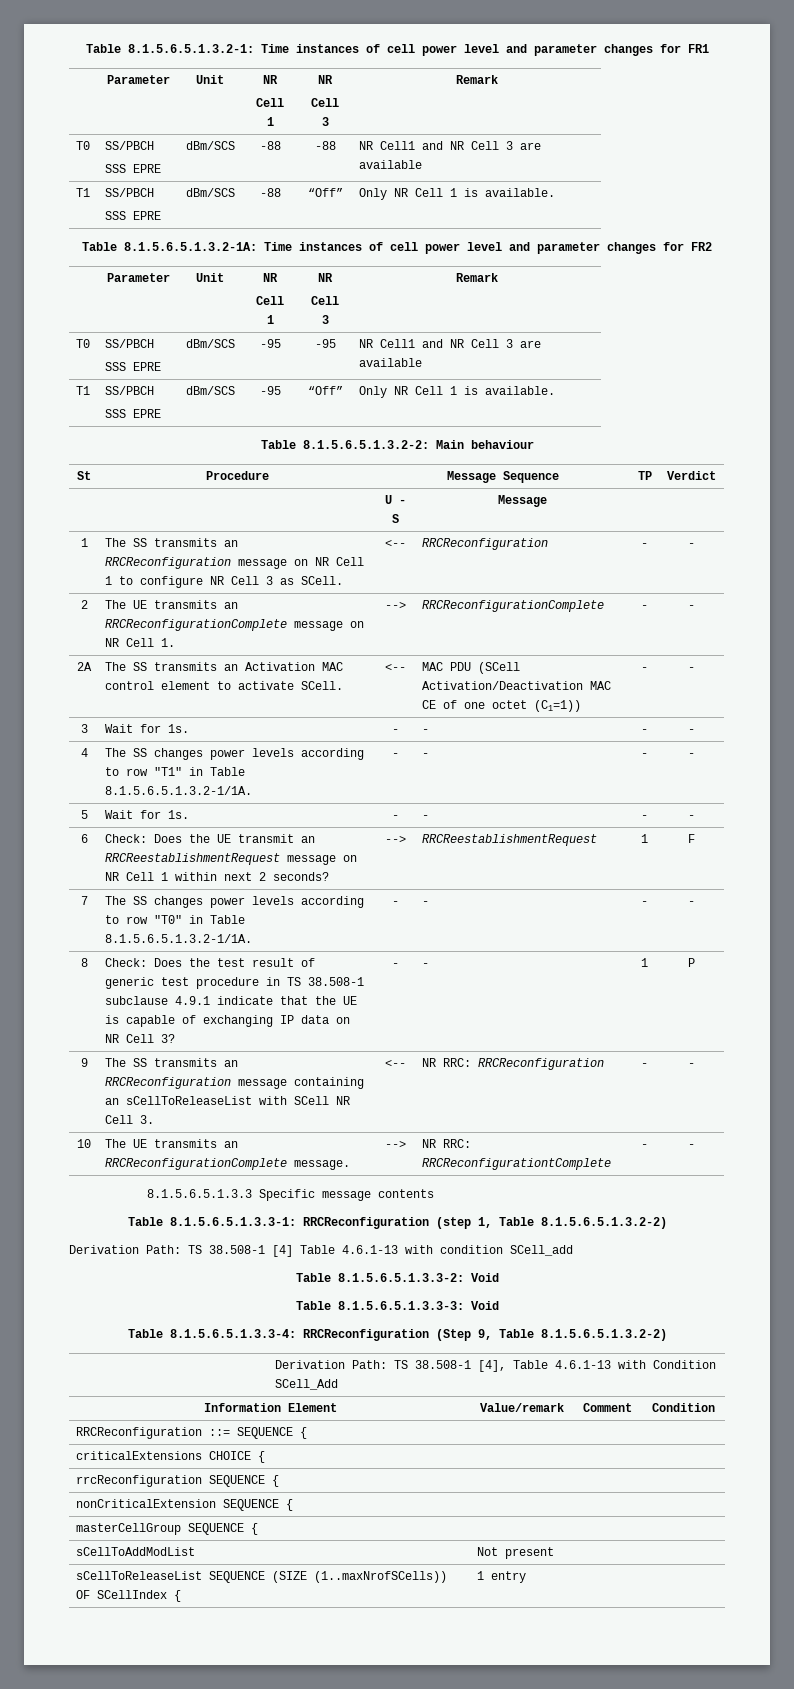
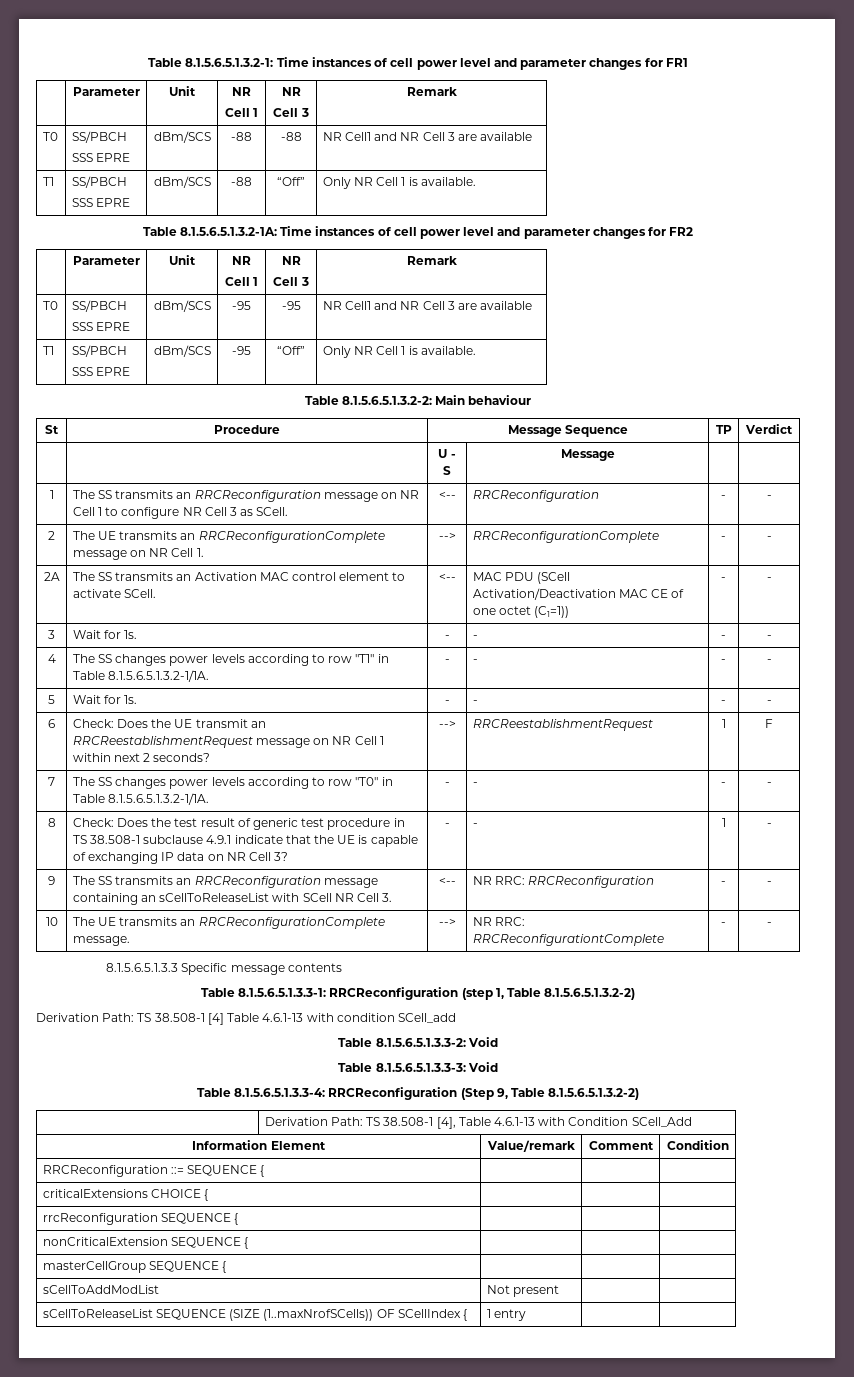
- 8 | Check: Does the test result of generic test procedure in TS 38.508-1 subclause 4.9.1 indicate that the UE is capable of exchanging IP data on NR Cell 3? | - | - | 1 | P
+ 8 | Check: Does the test result of generic test procedure in TS 38.508-1 subclause 4.9.1 indicate that the UE is capable of exchanging IP data on NR Cell 3? | - | - | 1 | -

